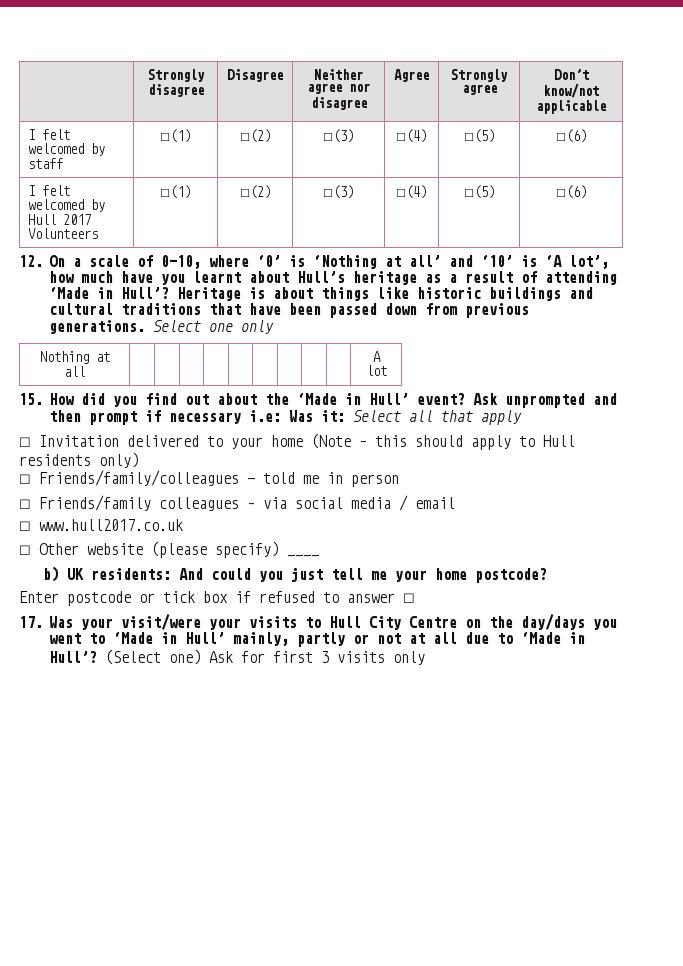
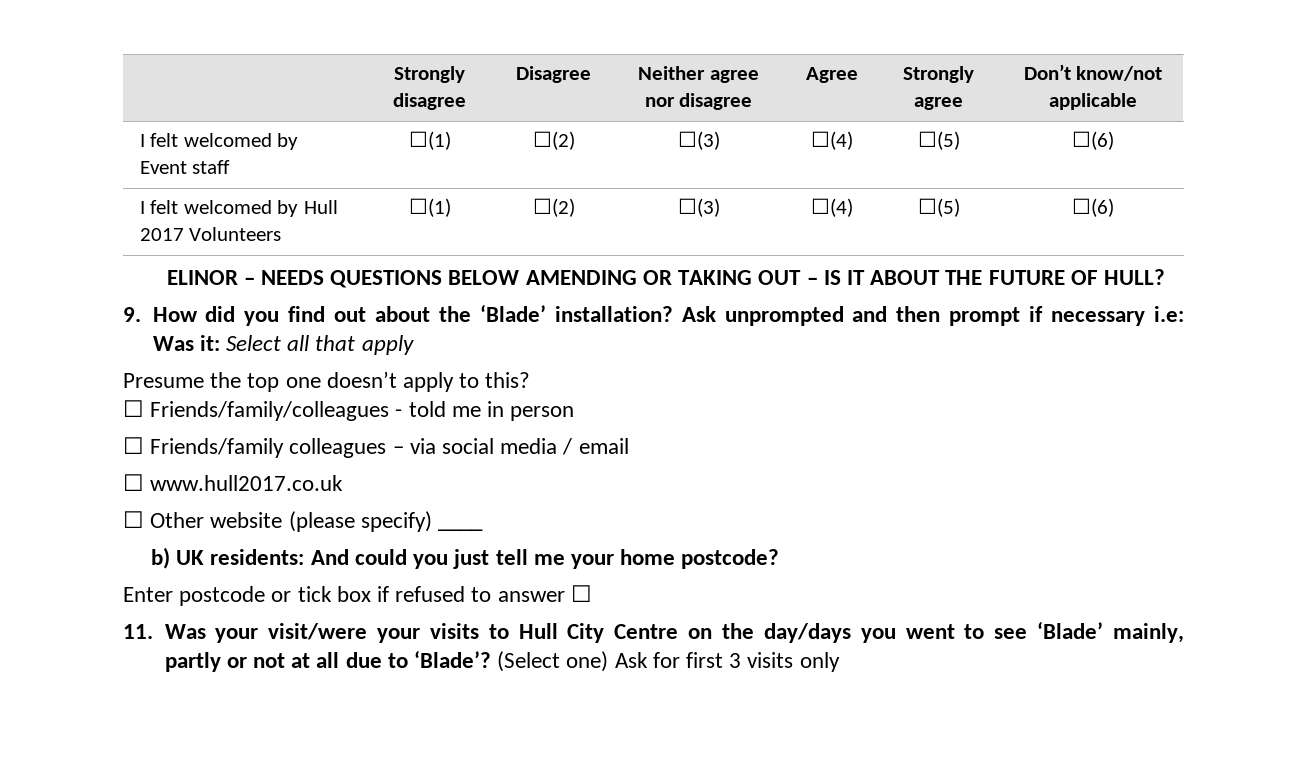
- I felt welcomed by staff | ☐(1) | ☐(2) | ☐(3) | ☐(4) | ☐(5) | ☐(6)
+ I felt welcomed by Event staff | ☐(1) | ☐(2) | ☐(3) | ☐(4) | ☐(5) | ☐(6)
- 12. On a scale of 0-10, where ‘0’ is ‘Nothing at all’ and ‘10’ is ‘A lot’, how much have you learnt about Hull’s heritage as a result of attending ‘Made in Hull’? Heritage is about things like historic buildings and cultural traditions that have been passed down from previous generations. Select one only
- Nothing at all | | | | | | | | | | A lot
- 15. How did you find out about the ‘Made in Hull’ event?
+ ELINOR – NEEDS QUESTIONS BELOW AMENDING OR TAKING OUT – IS IT ABOUT THE FUTURE OF HULL?
+ 9. How did you find out about the ‘Blade’ installation?
- ☐ Invitation delivered to your home (Note – this should apply to Hull residents only)
+ Presume the top one doesn’t apply to this?
- 17. Was your visit/were your visits to Hull City Centre on the day/days you went to ‘Made in Hull’ mainly, partly or not at all due to ‘Made in Hull’?
+ 11. Was your visit/were your visits to Hull City Centre on the day/days you went to see ‘Blade’ mainly, partly or not at all due to ‘Blade’?

